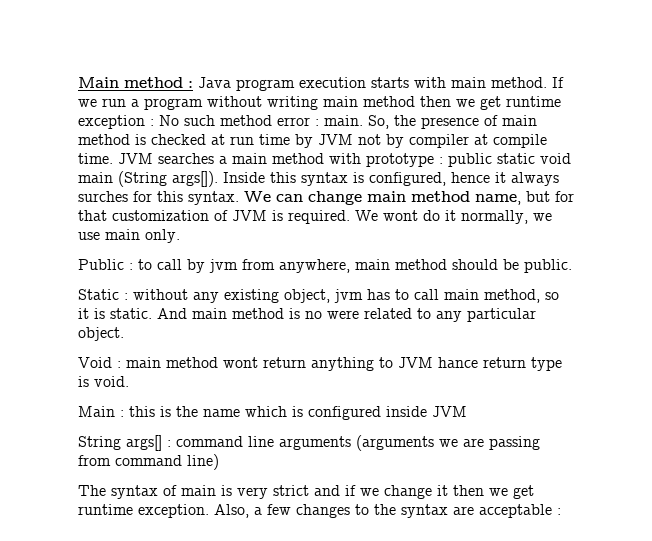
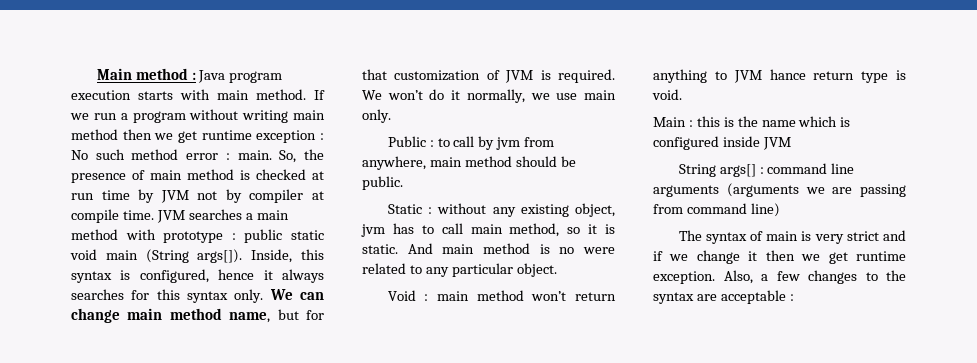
- Inside this syntax is configured, hence it always surches for this syntax.
+ Inside, this syntax is configured, hence it always searches for this syntax only.
- We wont do it normally, we use main only.
+ We won’t do it normally, we use main only.
- Void : main method wont return anything to JVM hance return type is void.
+ Void : main method won’t return anything to JVM hance return type is void.

